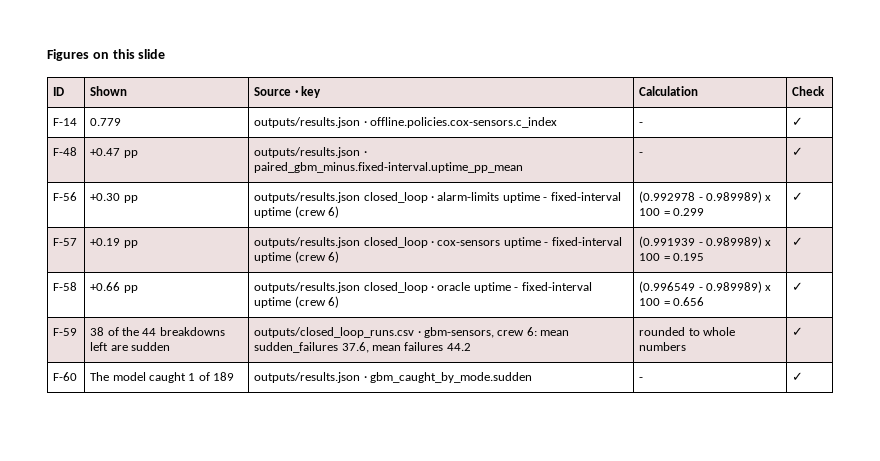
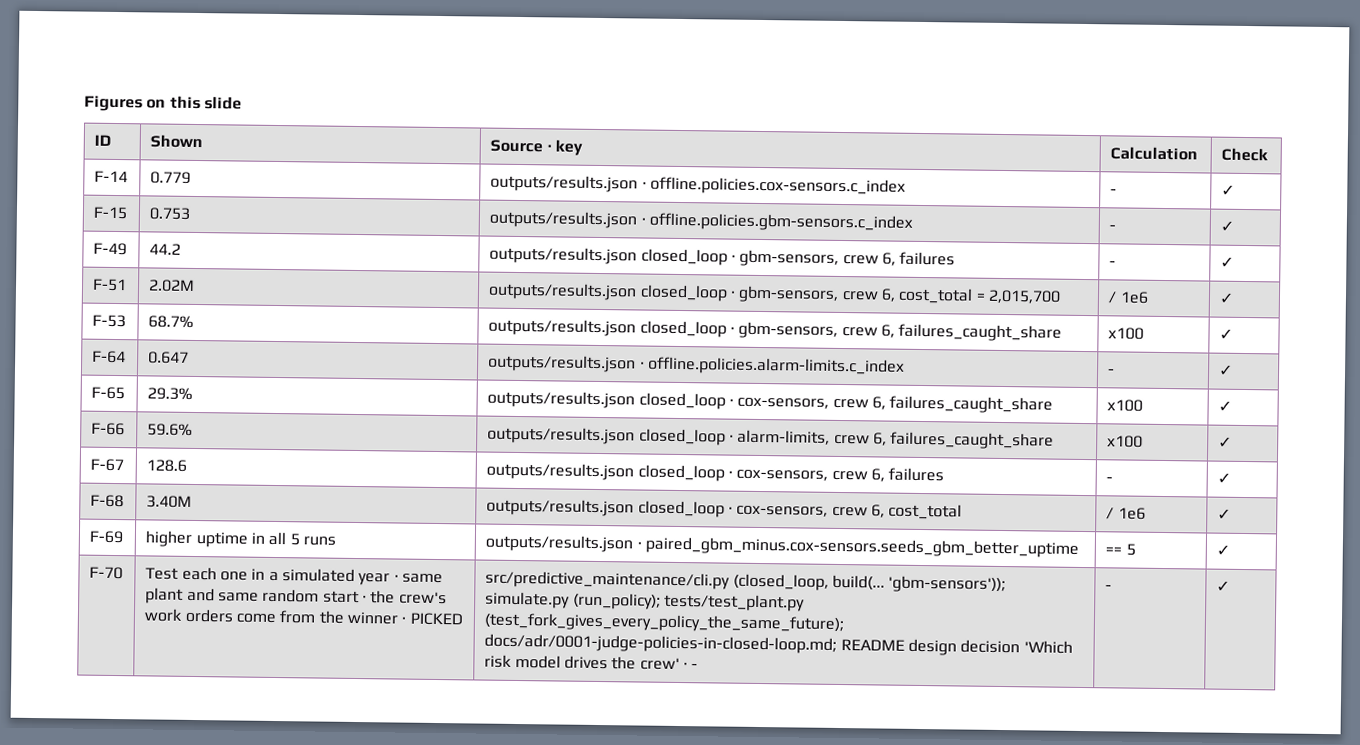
- F-48 | +0.47 pp | outputs/results.json · paired_gbm_minus.fixed-interval.uptime_pp_mean | - | ✓
- F-56 | +0.30 pp | outputs/results.json closed_loop · alarm-limits uptime - fixed-interval uptime (crew 6) | (0.992978 - 0.989989) x 100 = 0.299 | ✓
- F-57 | +0.19 pp | outputs/results.json closed_loop · cox-sensors uptime - fixed-interval uptime (crew 6) | (0.991939 - 0.989989) x 100 = 0.195 | ✓
- F-58 | +0.66 pp | outputs/results.json closed_loop · oracle uptime - fixed-interval uptime (crew 6) | (0.996549 - 0.989989) x 100 = 0.656 | ✓
- F-59 | 38 of the 44 breakdowns left are sudden | outputs/closed_loop_runs.csv · gbm-sensors, crew 6: mean sudden_failures 37.6, mean failures 44.2 | rounded to whole numbers | ✓
- F-60 | The model caught 1 of 189 | outputs/results.json · gbm_caught_by_mode.sudden | - | ✓
+ F-15 | 0.753 | outputs/results.json · offline.policies.gbm-sensors.c_index | - | ✓
+ F-49 | 44.2 | outputs/results.json closed_loop · gbm-sensors, crew 6, failures | - | ✓
+ F-51 | 2.02M | outputs/results.json closed_loop · gbm-sensors, crew 6, cost_total = 2,015,700 | / 1e6 | ✓
+ F-53 | 68.7% | outputs/results.json closed_loop · gbm-sensors, crew 6, failures_caught_share | x100 | ✓
+ F-64 | 0.647 | outputs/results.json · offline.policies.alarm-limits.c_index | - | ✓
+ F-65 | 29.3% | outputs/results.json closed_loop · cox-sensors, crew 6, failures_caught_share | x100 | ✓
+ F-66 | 59.6% | outputs/results.json closed_loop · alarm-limits, crew 6, failures_caught_share | x100 | ✓
+ F-67 | 128.6 | outputs/results.json closed_loop · cox-sensors, crew 6, failures | - | ✓
+ F-68 | 3.40M | outputs/results.json closed_loop · cox-sensors, crew 6, cost_total | / 1e6 | ✓
+ F-69 | higher uptime in all 5 runs | outputs/results.json · paired_gbm_minus.cox-sensors.seeds_gbm_better_uptime | == 5 | ✓
+ F-70 | Test each one in a simulated year · same plant and same random start · the crew's work orders come from the winner · PICKED | src/predictive_maintenance/cli.py (closed_loop, build(... 'gbm-sensors')); simulate.py (run_policy); tests/test_plant.py (test_fork_gives_every_policy_the_same_future); docs/adr/0001-judge-policies-in-closed-loop.md; README design decision 'Which risk model drives the crew' · - | - | ✓

